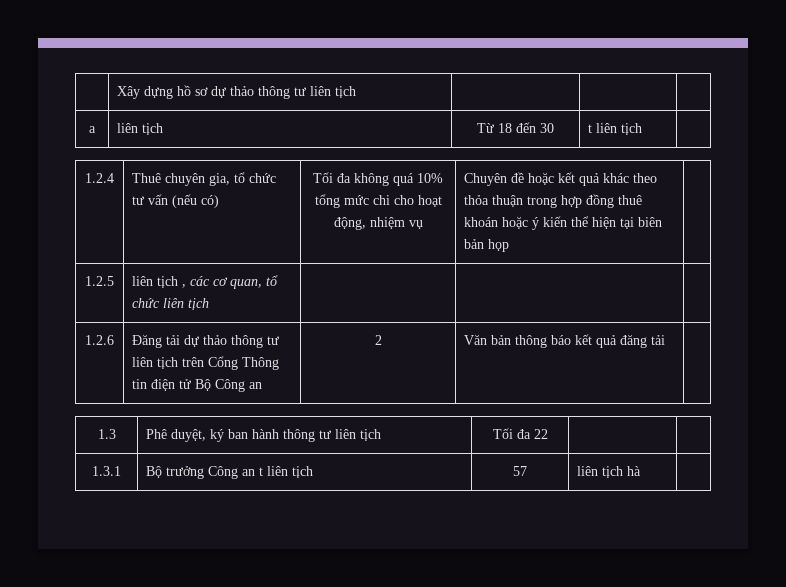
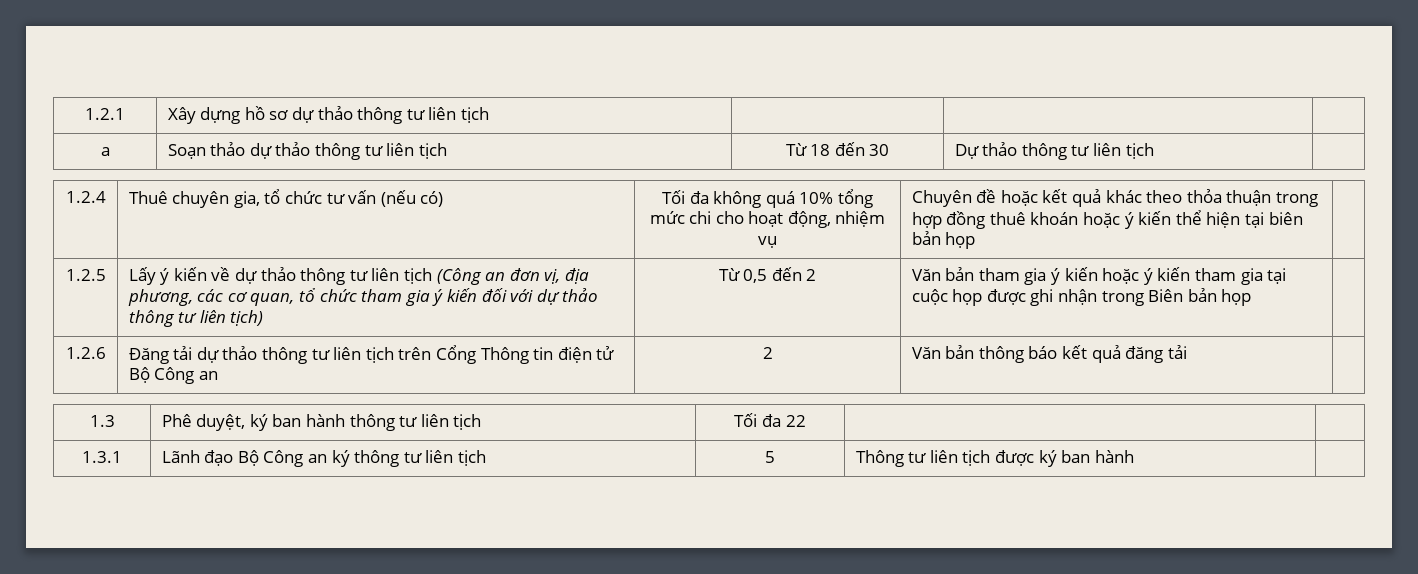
- | Xây dựng hồ sơ dự thảo thông tư liên tịch | | |
+ 1.2.1 | Xây dựng hồ sơ dự thảo thông tư liên tịch | | |
- a | liên tịch | Từ 18 đến 30 | t liên tịch |
+ a | Soạn thảo dự thảo thông tư liên tịch | Từ 18 đến 30 | Dự thảo thông tư liên tịch |
- liên tịch , các cơ quan, tổ chức liên tịch
+ Lấy ý kiến về dự thảo thông tư liên tịch (Công an đơn vị, địa phương, các cơ quan, tổ chức tham gia ý kiến đối với dự thảo thông tư liên tịch) | Từ 0,5 đến 2 | Văn bản tham gia ý kiến hoặc ý kiến tham gia tại cuộc họp được ghi nhận trong Biên bản họp
- 1.3.1 | Bộ trưởng Công an t liên tịch | 57 | liên tịch hà |
+ 1.3.1 | Lãnh đạo Bộ Công an ký thông tư liên tịch | 5 | Thông tư liên tịch được ký ban hành |

